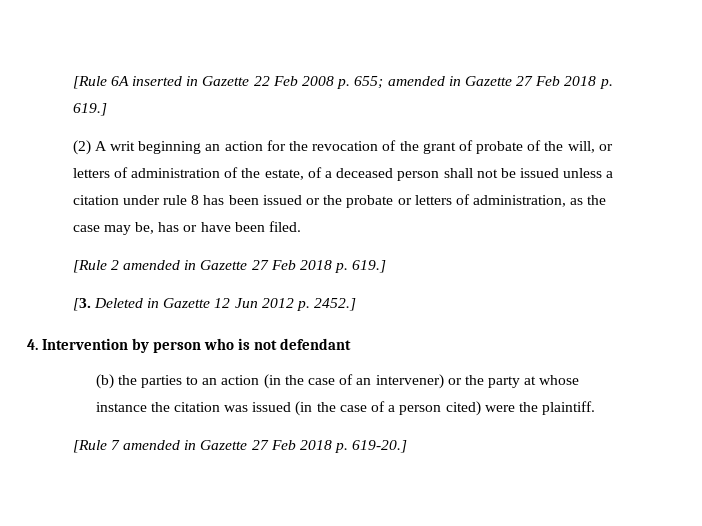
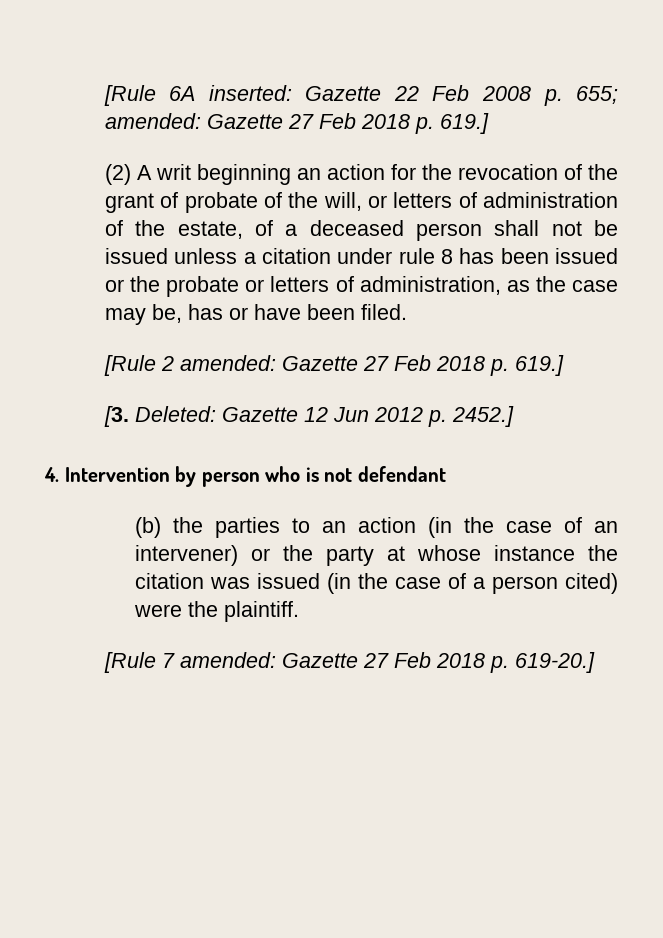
- [Rule 6A inserted in Gazette 22 Feb 2008 p. 655; amended in Gazette 27 Feb 2018 p. 619.]
+ [Rule 6A inserted: Gazette 22 Feb 2008 p. 655; amended: Gazette 27 Feb 2018 p. 619.]
- [Rule 2 amended in Gazette 27 Feb 2018 p. 619.]
+ [Rule 2 amended: Gazette 27 Feb 2018 p. 619.]
- [3. Deleted in Gazette 12 Jun 2012 p. 2452.]
+ [3. Deleted: Gazette 12 Jun 2012 p. 2452.]
- [Rule 7 amended in Gazette 27 Feb 2018 p. 619-20.]
+ [Rule 7 amended: Gazette 27 Feb 2018 p. 619-20.]

